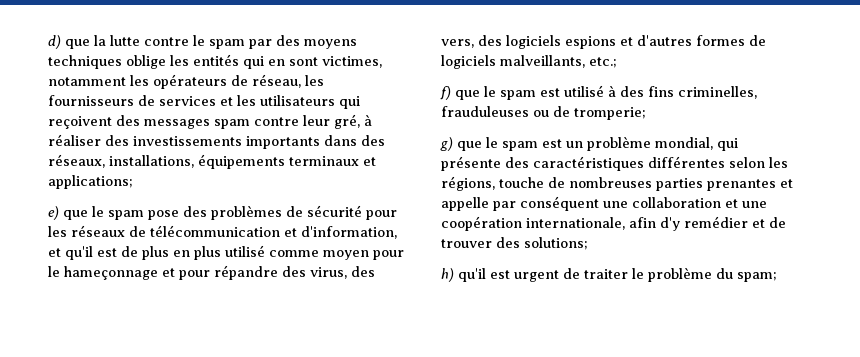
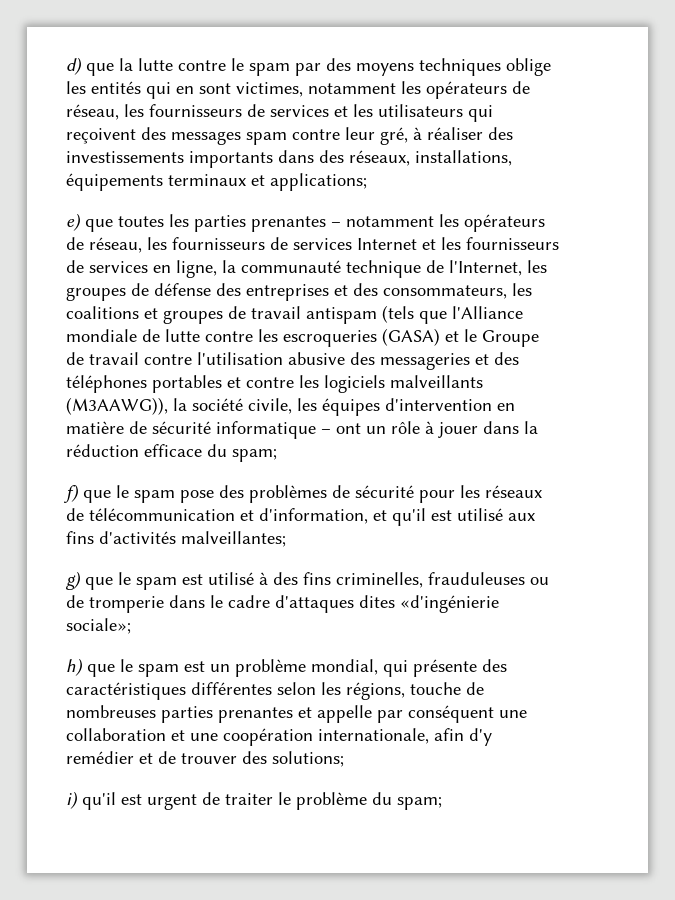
- e) que le spam pose des problèmes de sécurité pour les réseaux de télécommunication et d'information, et qu'il est de plus en plus utilisé comme moyen pour le hameçonnage et pour répandre des virus, des vers, des logiciels espions et d'autres formes de logiciels malveillants, etc.;
- f) que le spam est utilisé à des fins criminelles, frauduleuses ou de tromperie;
- g) que le spam est un problème mondial, qui présente des caractéristiques différentes selon les régions, touche de nombreuses parties prenantes et appelle par conséquent une collaboration et une coopération internationale, afin d'y remédier et de trouver des solutions;
+ e) que toutes les parties prenantes – notamment les opérateurs de réseau, les fournisseurs de services Internet et les fournisseurs de services en ligne, la communauté technique de l'Internet, les groupes de défense des entreprises et des consommateurs, les coalitions et groupes de travail antispam (tels que l'Alliance mondiale de lutte contre les escroqueries (GASA) et le Groupe de travail contre l'utilisation abusive des messageries et des téléphones portables et contre les logiciels malveillants (M3AAWG)), la société civile, les équipes d'intervention en matière de sécurité informatique – ont un rôle à jouer dans la réduction efficace du spam;
+ f) que le spam pose des problèmes de sécurité pour les réseaux de télécommunication et d'information, et qu'il est utilisé aux fins d'activités malveillantes;
+ g) que le spam est utilisé à des fins criminelles, frauduleuses ou de tromperie dans le cadre d'attaques dites «d'ingénierie sociale»;
+ h) que le spam est un problème mondial, qui présente des caractéristiques différentes selon les régions, touche de nombreuses parties prenantes et appelle par conséquent une collaboration et une coopération internationale, afin d'y remédier et de trouver des solutions;
- h) qu'il est urgent de traiter le problème du spam;
+ i) qu'il est urgent de traiter le problème du spam;

